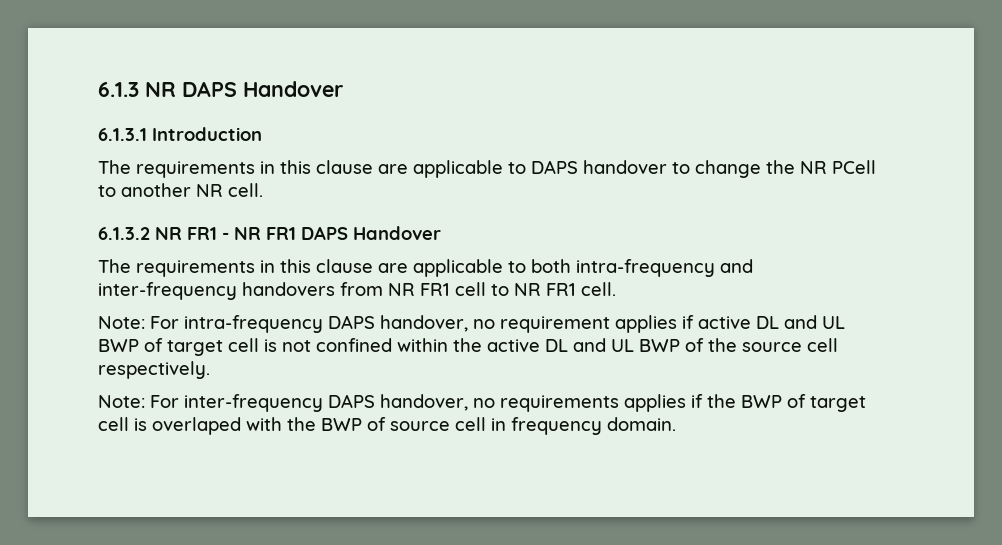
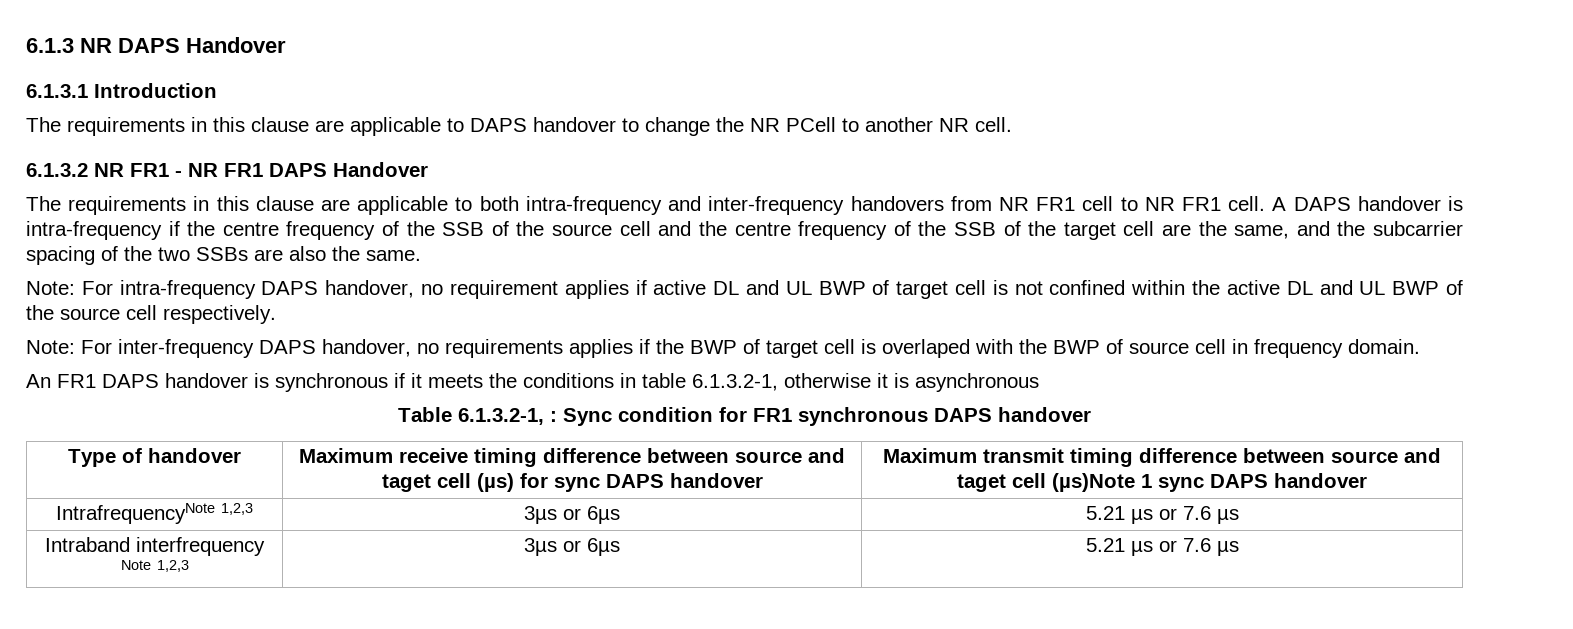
+ A DAPS handover is intra-frequency if the centre frequency of the SSB of the source cell and the centre frequency of the SSB of the target cell are the same, and the subcarrier spacing of the two SSBs are also the same.
+ An FR1 DAPS handover is synchronous if it meets the conditions in table 6.1.3.2-1, otherwise it is asynchronous
+ Table 6.1.3.2-1, : Sync condition for FR1 synchronous DAPS handover
+ Type of handover | Maximum receive timing difference between source and taget cell (µs) for sync DAPS handover | Maximum transmit timing difference between source and taget cell (µs)Note 1 sync DAPS handover
+ IntrafrequencyNote 1,2,3 | 3µs or 6µs | 5.21 µs or 7.6 µs
+ Intraband interfrequency Note 1,2,3 | 3µs or 6µs | 5.21 µs or 7.6 µs

